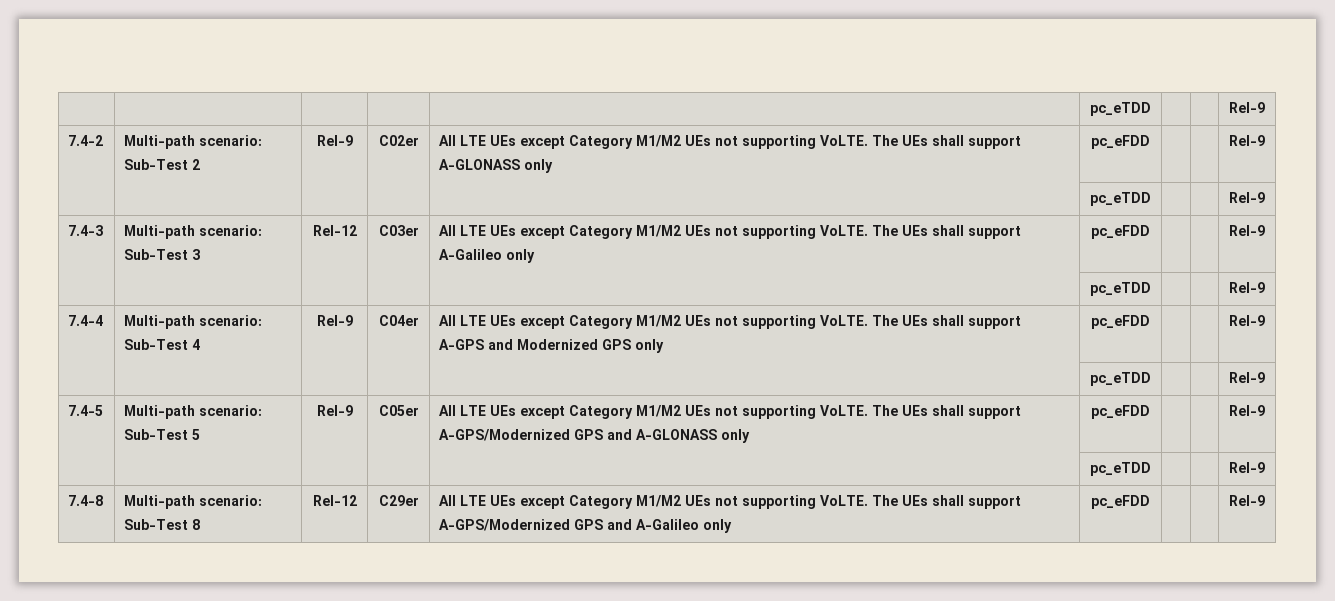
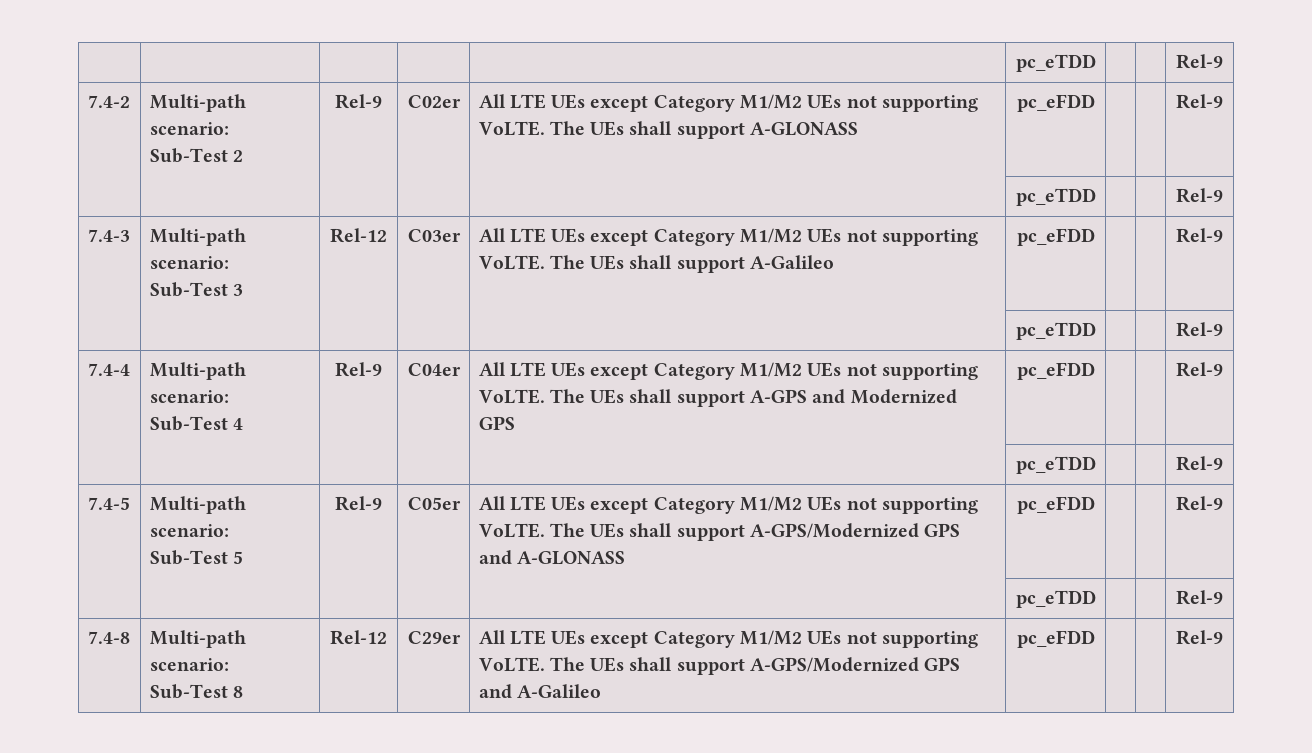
- 7.4-2 | Multi-path scenario: Sub-Test 2 | Rel-9 | C02er | All LTE UEs except Category M1/M2 UEs not supporting VoLTE. The UEs shall support A-GLONASS only | pc_eFDD | | | Rel-9
+ 7.4-2 | Multi-path scenario: Sub-Test 2 | Rel-9 | C02er | All LTE UEs except Category M1/M2 UEs not supporting VoLTE. The UEs shall support A-GLONASS | pc_eFDD | | | Rel-9
- 7.4-3 | Multi-path scenario: Sub-Test 3 | Rel-12 | C03er | All LTE UEs except Category M1/M2 UEs not supporting VoLTE. The UEs shall support A-Galileo only | pc_eFDD | | | Rel-9
+ 7.4-3 | Multi-path scenario: Sub-Test 3 | Rel-12 | C03er | All LTE UEs except Category M1/M2 UEs not supporting VoLTE. The UEs shall support A-Galileo | pc_eFDD | | | Rel-9
- 7.4-4 | Multi-path scenario: Sub-Test 4 | Rel-9 | C04er | All LTE UEs except Category M1/M2 UEs not supporting VoLTE. The UEs shall support A-GPS and Modernized GPS only | pc_eFDD | | | Rel-9
+ 7.4-4 | Multi-path scenario: Sub-Test 4 | Rel-9 | C04er | All LTE UEs except Category M1/M2 UEs not supporting VoLTE. The UEs shall support A-GPS and Modernized GPS | pc_eFDD | | | Rel-9
- 7.4-5 | Multi-path scenario: Sub-Test 5 | Rel-9 | C05er | All LTE UEs except Category M1/M2 UEs not supporting VoLTE. The UEs shall support A-GPS/Modernized GPS and A-GLONASS only | pc_eFDD | | | Rel-9
+ 7.4-5 | Multi-path scenario: Sub-Test 5 | Rel-9 | C05er | All LTE UEs except Category M1/M2 UEs not supporting VoLTE. The UEs shall support A-GPS/Modernized GPS and A-GLONASS | pc_eFDD | | | Rel-9
- 7.4-8 | Multi-path scenario: Sub-Test 8 | Rel-12 | C29er | All LTE UEs except Category M1/M2 UEs not supporting VoLTE. The UEs shall support A-GPS/Modernized GPS and A-Galileo only | pc_eFDD | | | Rel-9
+ 7.4-8 | Multi-path scenario: Sub-Test 8 | Rel-12 | C29er | All LTE UEs except Category M1/M2 UEs not supporting VoLTE. The UEs shall support A-GPS/Modernized GPS and A-Galileo | pc_eFDD | | | Rel-9

